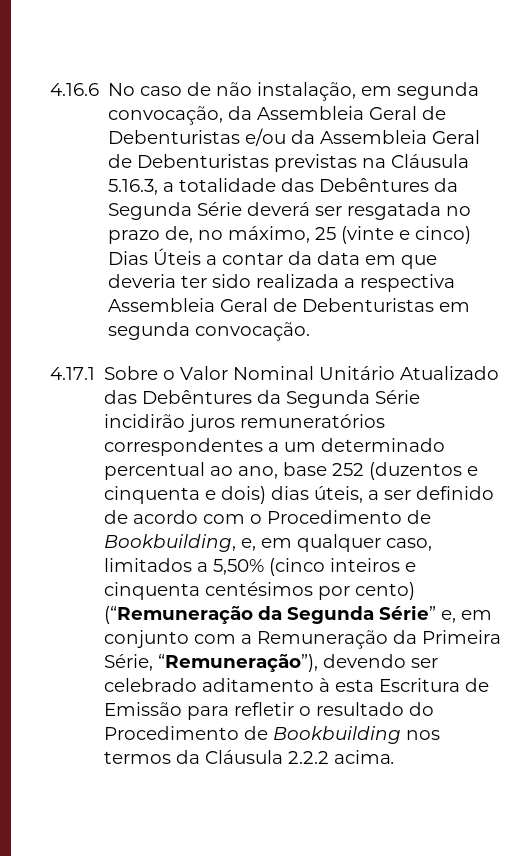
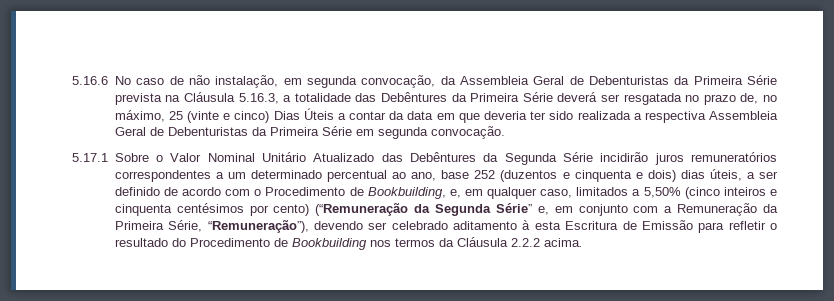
- 4.16.6 No caso de não instalação, em segunda convocação, da Assembleia Geral de Debenturistas e/ou da Assembleia Geral de Debenturistas previstas na Cláusula 5.16.3, a totalidade das Debêntures da Segunda Série deverá ser resgatada no prazo de, no máximo, 25 (vinte e cinco) Dias Úteis a contar da data em que deveria ter sido realizada a respectiva Assembleia Geral de Debenturistas em segunda convocação.
+ 5.16.6 No caso de não instalação, em segunda convocação, da Assembleia Geral de Debenturistas da Primeira Série prevista na Cláusula 5.16.3, a totalidade das Debêntures da Primeira Série deverá ser resgatada no prazo de, no máximo, 25 (vinte e cinco) Dias Úteis a contar da data em que deveria ter sido realizada a respectiva Assembleia Geral de Debenturistas da Primeira Série em segunda convocação.
- 4.17.1 Sobre o Valor Nominal Unitário Atualizado das Debêntures da Segunda Série incidirão juros remuneratórios correspondentes a um determinado percentual ao ano, base 252 (duzentos e cinquenta e dois) dias úteis, a ser definido de acordo com o Procedimento de Bookbuilding, e, em qualquer caso, limitados a 5,50% (cinco inteiros e cinquenta centésimos por cento) (“Remuneração da Segunda Série” e, em conjunto com a Remuneração da Primeira Série, “Remuneração”), devendo ser celebrado aditamento à esta Escritura de Emissão para refletir o resultado do Procedimento de Bookbuilding nos termos da Cláusula 2.2.2 acima.
+ 5.17.1 Sobre o Valor Nominal Unitário Atualizado das Debêntures da Segunda Série incidirão juros remuneratórios correspondentes a um determinado percentual ao ano, base 252 (duzentos e cinquenta e dois) dias úteis, a ser definido de acordo com o Procedimento de Bookbuilding, e, em qualquer caso, limitados a 5,50% (cinco inteiros e cinquenta centésimos por cento) (“Remuneração da Segunda Série” e, em conjunto com a Remuneração da Primeira Série, “Remuneração”), devendo ser celebrado aditamento à esta Escritura de Emissão para refletir o resultado do Procedimento de Bookbuilding nos termos da Cláusula 2.2.2 acima.

